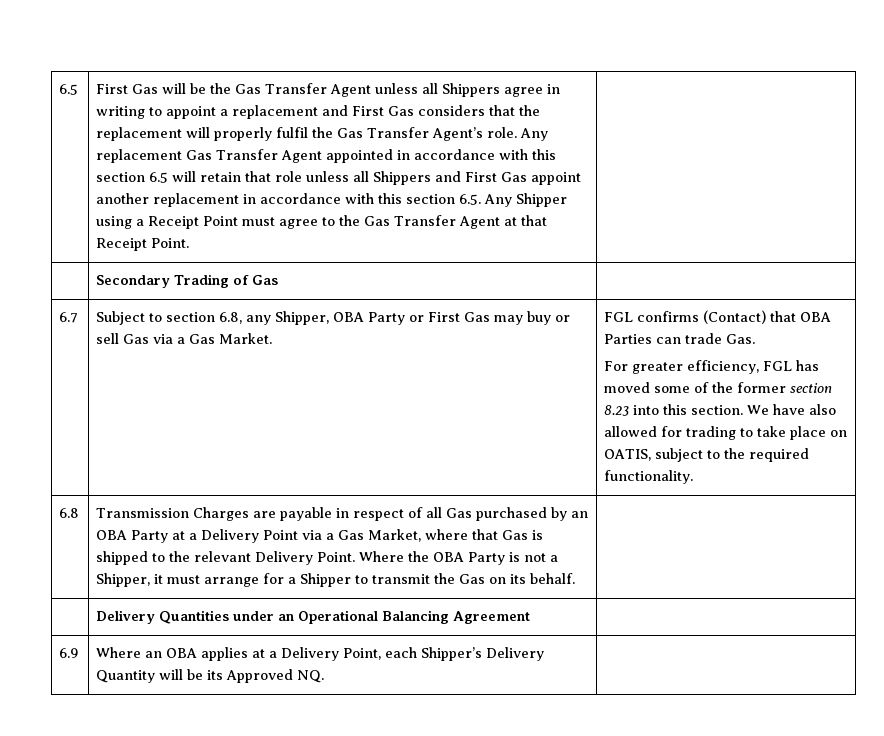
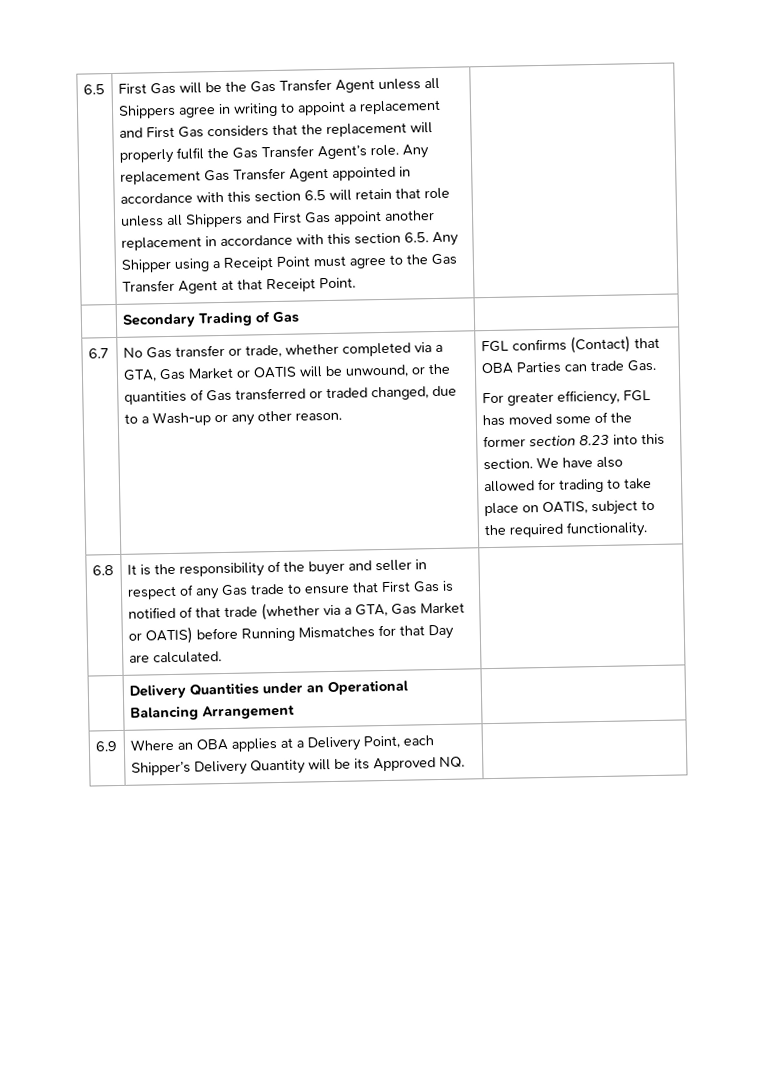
- Subject to section 6.8, any Shipper, OBA Party or First Gas may buy or sell Gas via a Gas Market.
+ No Gas transfer or trade, whether completed via a GTA, Gas Market or OATIS will be unwound, or the quantities of Gas transferred or traded changed, due to a Wash-up or any other reason.
- Transmission Charges are payable in respect of all Gas purchased by an OBA Party at a Delivery Point via a Gas Market, where that Gas is shipped to the relevant Delivery Point. Where the OBA Party is not a Shipper, it must arrange for a Shipper to transmit the Gas on its behalf.
+ It is the responsibility of the buyer and seller in respect of any Gas trade to ensure that First Gas is notified of that trade (whether via a GTA, Gas Market or OATIS) before Running Mismatches for that Day are calculated.
- | Delivery Quantities under an Operational Balancing Agreement |
+ | Delivery Quantities under an Operational Balancing Arrangement |

